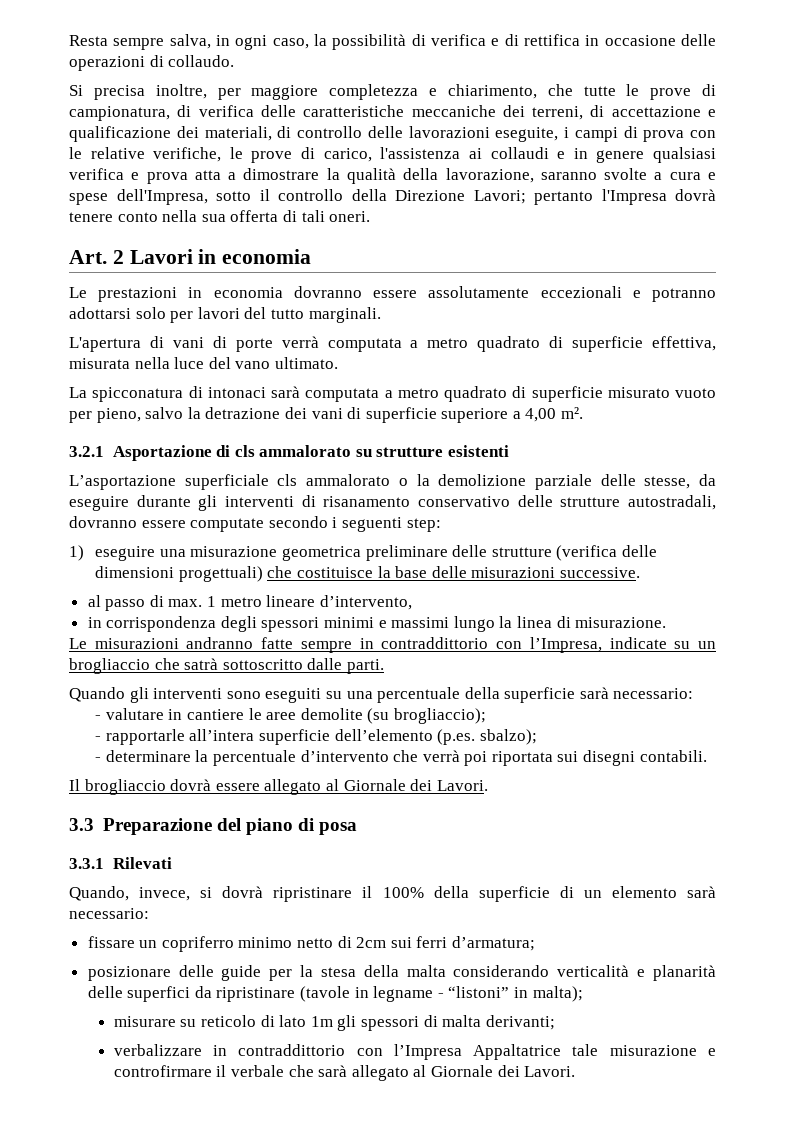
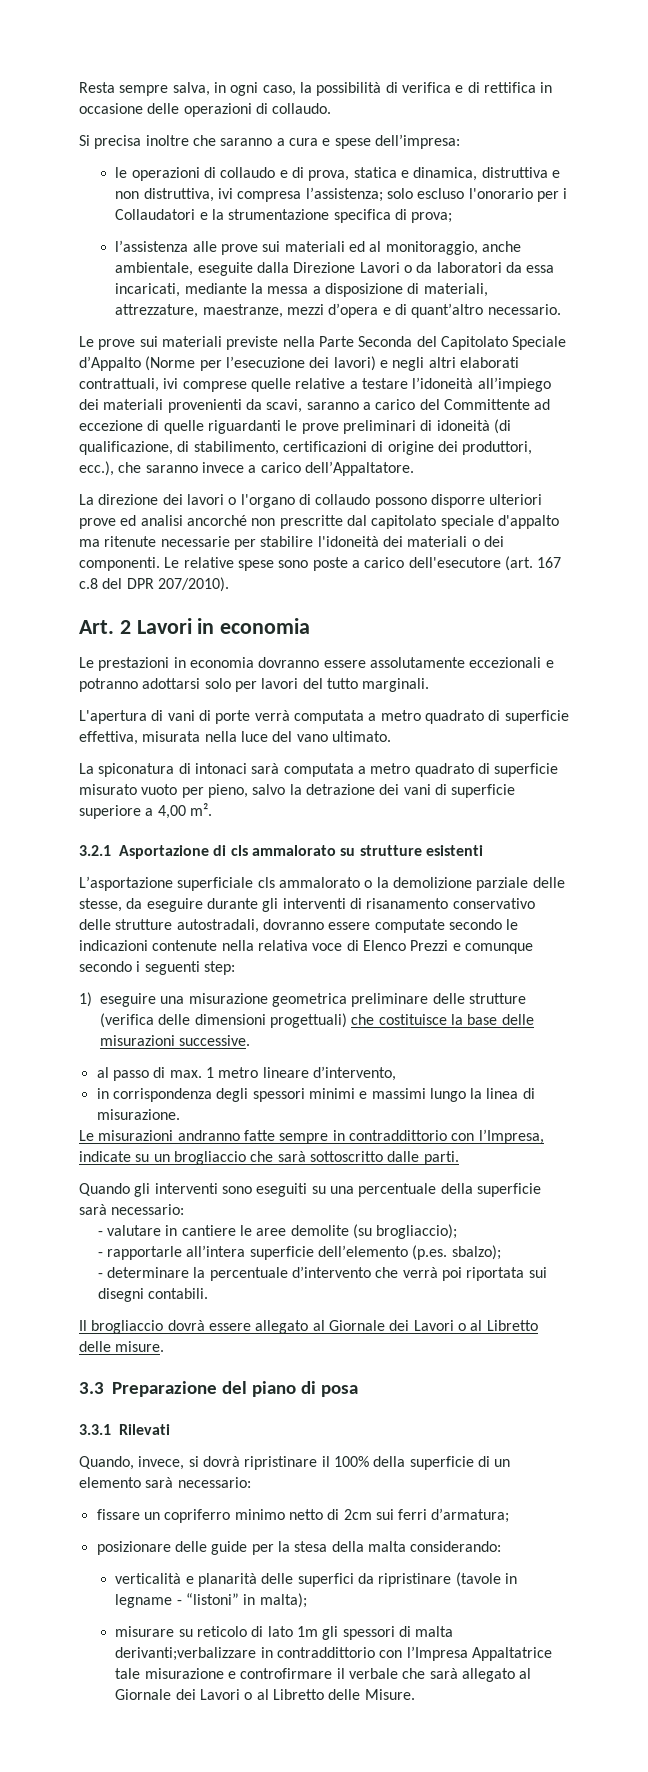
- Si precisa inoltre, per maggiore completezza e chiarimento, che tutte le prove di campionatura, di verifica delle caratteristiche meccaniche dei terreni, di accettazione e qualificazione dei materiali, di controllo delle lavorazioni eseguite, i campi di prova con le relative verifiche, le prove di carico, l'assistenza ai collaudi e in genere qualsiasi verifica e prova atta a dimostrare la qualità della lavorazione, saranno svolte a cura e spese dell'Impresa, sotto il controllo della Direzione Lavori; pertanto l'Impresa dovrà tenere conto nella sua offerta di tali oneri.
+ Si precisa inoltre che saranno a cura e spese dell’impresa:
+ le operazioni di collaudo e di prova, statica e dinamica, distruttiva e non distruttiva, ivi compresa l’assistenza; solo escluso l'onorario per i Collaudatori e la strumentazione specifica di prova;
+ l’assistenza alle prove sui materiali ed al monitoraggio, anche ambientale, eseguite dalla Direzione Lavori o da laboratori da essa incaricati, mediante la messa a disposizione di materiali, attrezzature, maestranze, mezzi d’opera e di quant’altro necessario.
+ Le prove sui materiali previste nella Parte Seconda del Capitolato Speciale d’Appalto (Norme per l’esecuzione dei lavori) e negli altri elaborati contrattuali, ivi comprese quelle relative a testare l’idoneità all’impiego dei materiali provenienti da scavi, saranno a carico del Committente ad eccezione di quelle riguardanti le prove preliminari di idoneità (di qualificazione, di stabilimento, certificazioni di origine dei produttori, ecc.), che saranno invece a carico dell’Appaltatore.
+ La direzione dei lavori o l'organo di collaudo possono disporre ulteriori prove ed analisi ancorché non prescritte dal capitolato speciale d'appalto ma ritenute necessarie per stabilire l'idoneità dei materiali o dei componenti. Le relative spese sono poste a carico dell'esecutore (art. 167 c.8 del DPR 207/2010).
- La spicconatura di intonaci sarà computata a metro quadrato di superficie misurato vuoto per pieno, salvo la detrazione dei vani di superficie superiore a 4,00 m².
+ La spiconatura di intonaci sarà computata a metro quadrato di superficie misurato vuoto per pieno, salvo la detrazione dei vani di superficie superiore a 4,00 m².
- L’asportazione superficiale cls ammalorato o la demolizione parziale delle stesse, da eseguire durante gli interventi di risanamento conservativo delle strutture autostradali, dovranno essere computate secondo i seguenti step:
+ L’asportazione superficiale cls ammalorato o la demolizione parziale delle stesse, da eseguire durante gli interventi di risanamento conservativo delle strutture autostradali, dovranno essere computate secondo le indicazioni contenute nella relativa voce di Elenco Prezzi e comunque secondo i seguenti step:
- Le misurazioni andranno fatte sempre in contraddittorio con l’Impresa, indicate su un brogliaccio che satrà sottoscritto dalle parti.
+ Le misurazioni andranno fatte sempre in contraddittorio con l’Impresa, indicate su un brogliaccio che sarà sottoscritto dalle parti.
- Il brogliaccio dovrà essere allegato al Giornale dei Lavori.
+ Il brogliaccio dovrà essere allegato al Giornale dei Lavori o al Libretto delle misure.
- posizionare delle guide per la stesa della malta considerando verticalità e planarità delle superfici da ripristinare (tavole in legname - “listoni” in malta);
+ posizionare delle guide per la stesa della malta considerando:
+ verticalità e planarità delle superfici da ripristinare (tavole in legname - “listoni” in malta);
- misurare su reticolo di lato 1m gli spessori di malta derivanti;
- verbalizzare in contraddittorio con l’Impresa Appaltatrice tale misurazione e controfirmare il verbale che sarà allegato al Giornale dei Lavori.
+ misurare su reticolo di lato 1m gli spessori di malta derivanti;verbalizzare in contraddittorio con l’Impresa Appaltatrice tale misurazione e controfirmare il verbale che sarà allegato al Giornale dei Lavori o al Libretto delle Misure.

